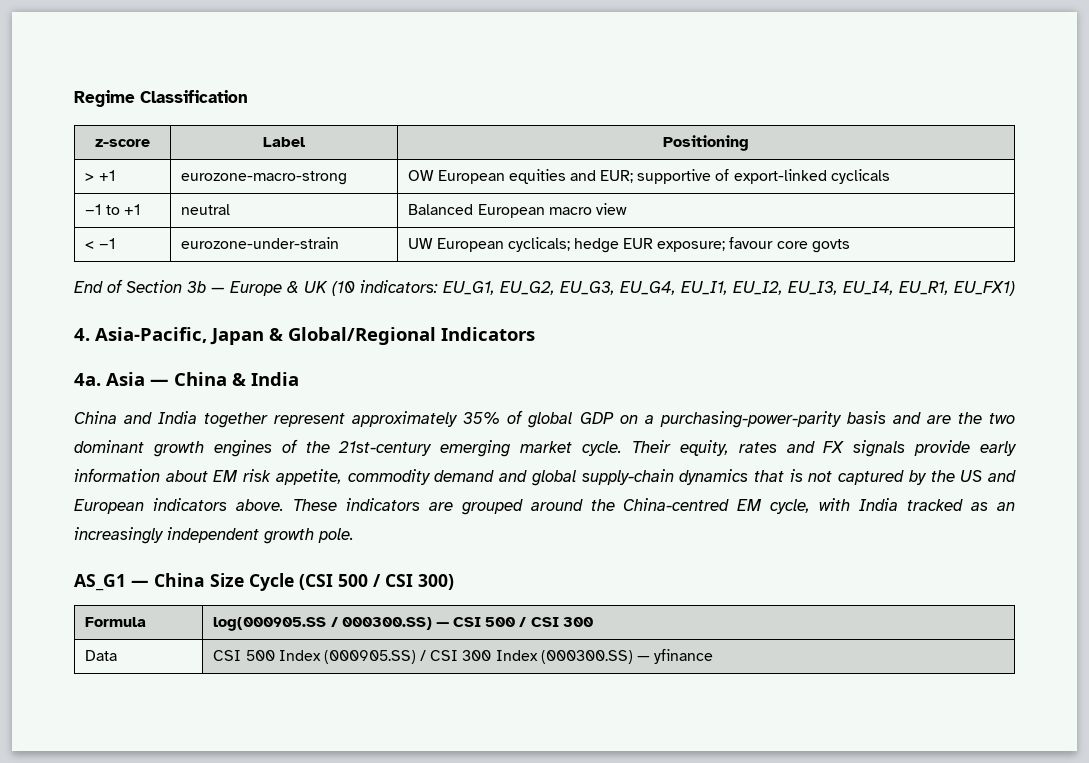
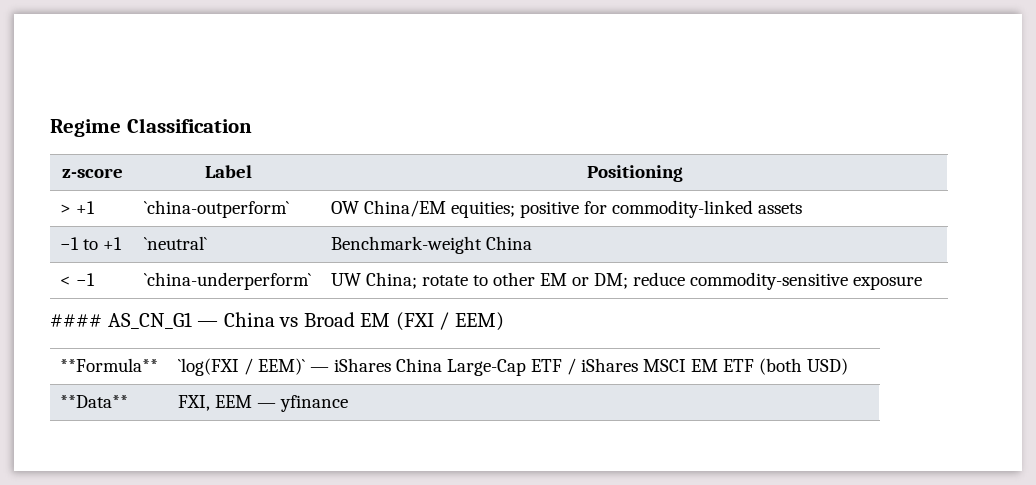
- > +1 | eurozone-macro-strong | OW European equities and EUR; supportive of export-linked cyclicals
- −1 to +1 | neutral | Balanced European macro view
+ > +1 | `china-outperform` | OW China/EM equities; positive for commodity-linked assets
+ −1 to +1 | `neutral` | Benchmark-weight China
- < −1 | eurozone-under-strain | UW European cyclicals; hedge EUR exposure; favour core govts
- End of Section 3b — Europe & UK (10 indicators: EU_G1, EU_G2, EU_G3, EU_G4, EU_I1, EU_I2, EU_I3, EU_I4, EU_R1, EU_FX1)
- 4. Asia-Pacific, Japan & Global/Regional Indicators
- 4a. Asia — China & India
- China and India together represent approximately 35% of global GDP on a purchasing-power-parity basis and are the two dominant growth engines of the 21st-century emerging market cycle. Their equity, rates and FX signals provide early information about EM risk appetite, commodity demand and global supply-chain dynamics that is not captured by the US and European indicators above. These indicators are grouped around the China-centred EM cycle, with India tracked as an increasingly independent growth pole.
- AS_G1 — China Size Cycle (CSI 500 / CSI 300)
- Formula | log(000905.SS / 000300.SS) — CSI 500 / CSI 300
- Data | CSI 500 Index (000905.SS) / CSI 300 Index (000300.SS) — yfinance
+ < −1 | `china-underperform` | UW China; rotate to other EM or DM; reduce commodity-sensitive exposure
+ #### AS_CN_G1 — China vs Broad EM (FXI / EEM)
+ **Formula** | `log(FXI / EEM)` — iShares China Large-Cap ETF / iShares MSCI EM ETF (both USD)
+ **Data** | FXI, EEM — yfinance

